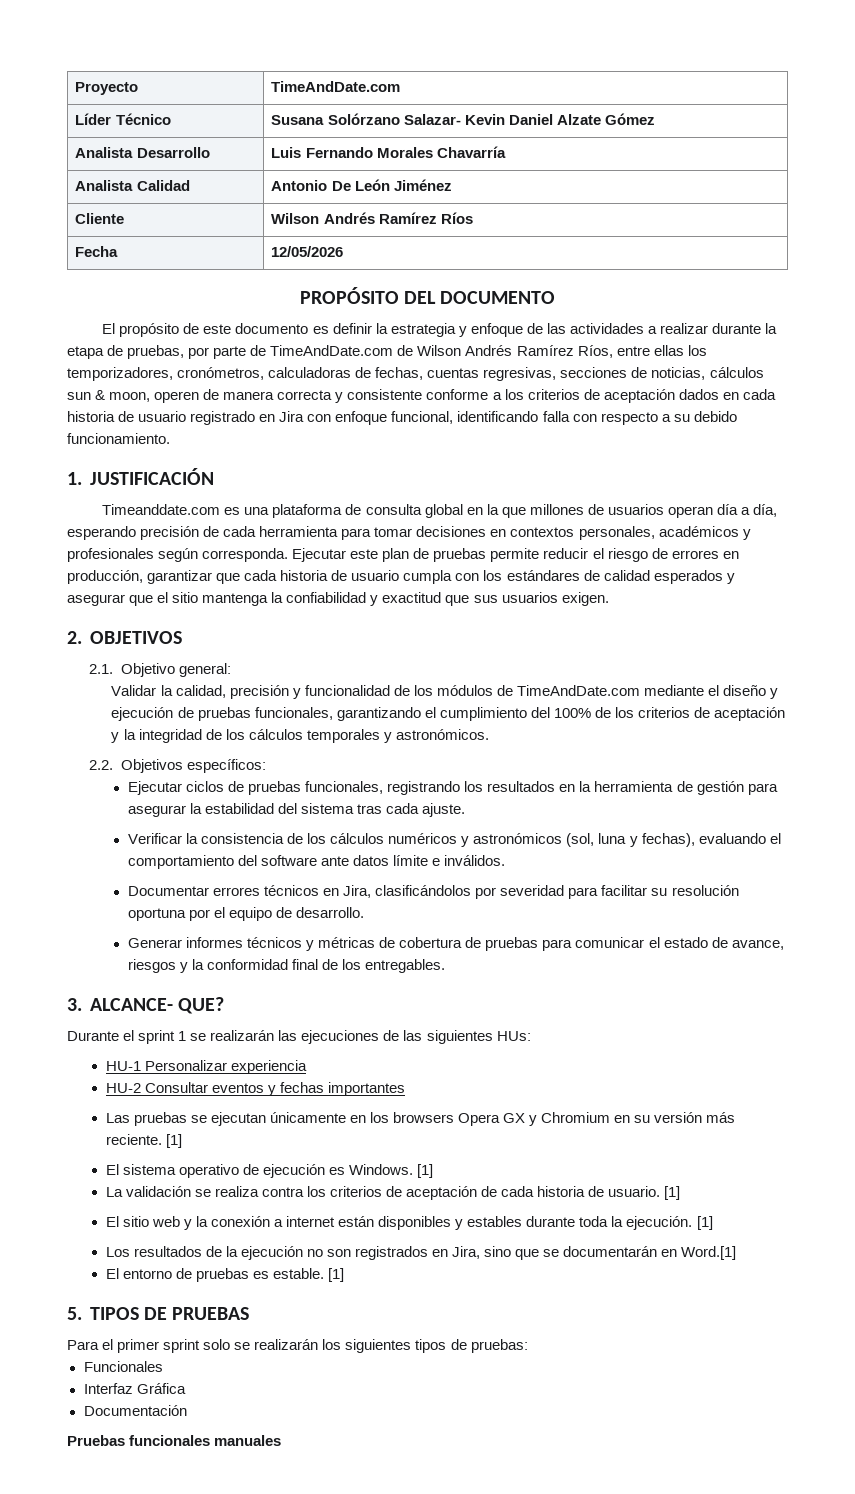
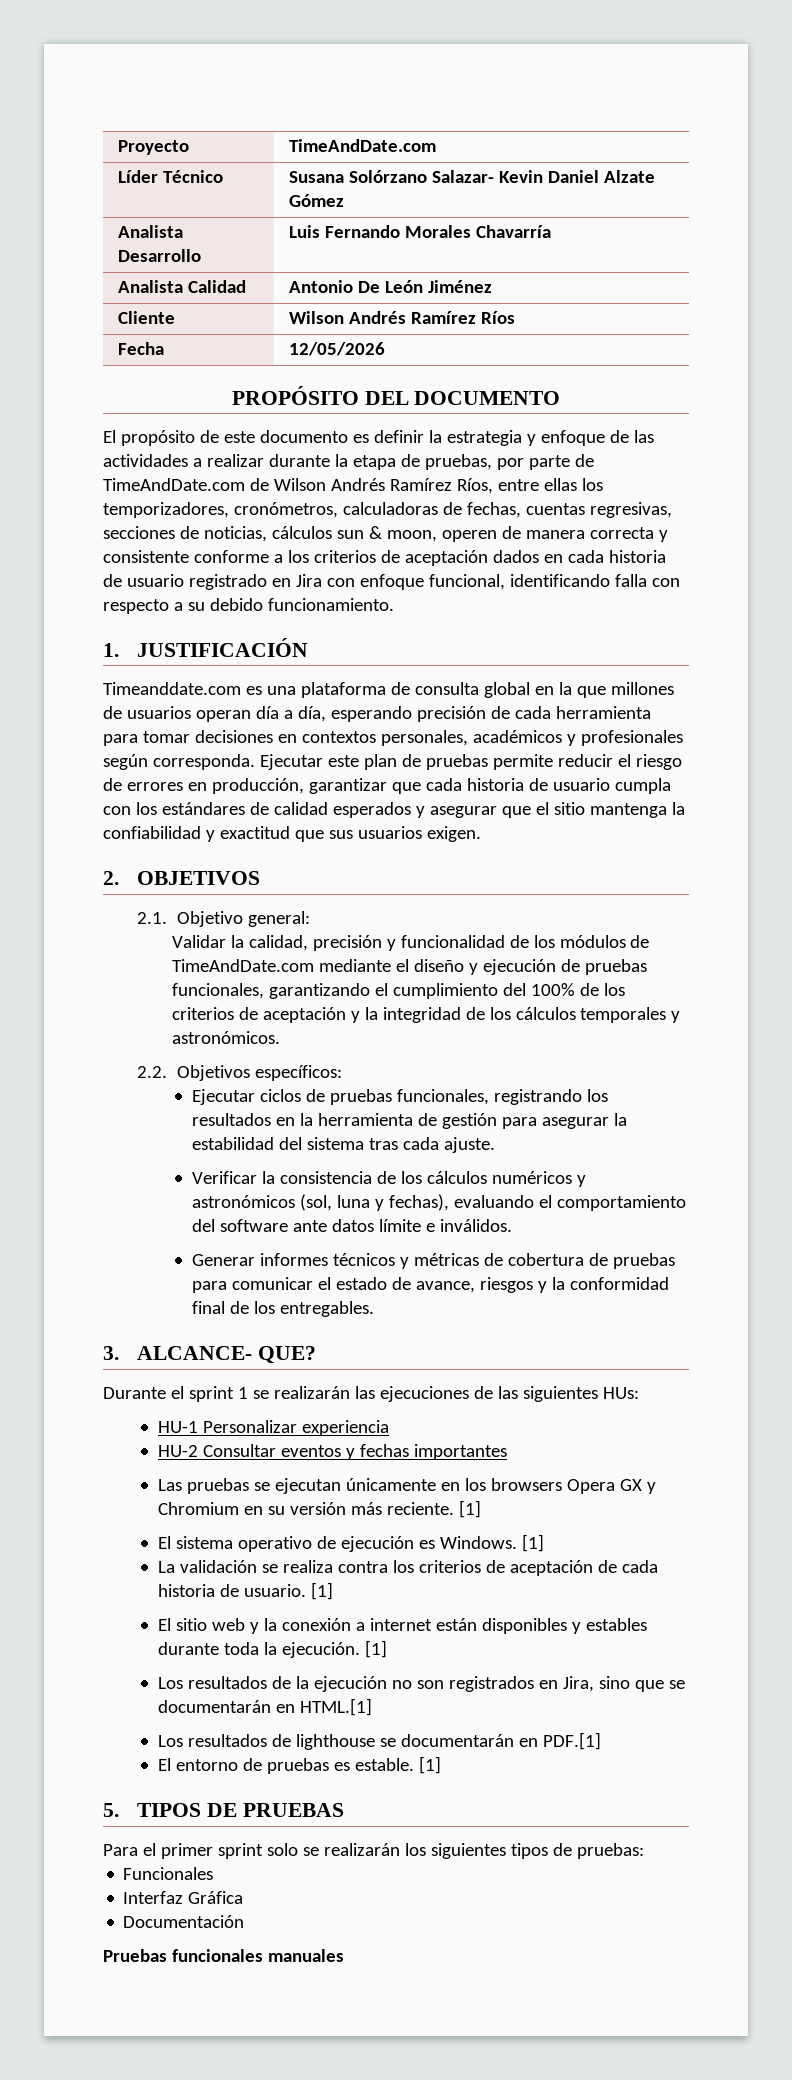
- Documentar errores técnicos en Jira, clasificándolos por severidad para facilitar su resolución oportuna por el equipo de desarrollo.
- Los resultados de la ejecución no son registrados en Jira, sino que se documentarán en Word.[1]
+ Los resultados de la ejecución no son registrados en Jira, sino que se documentarán en HTML.[1]
+ Los resultados de lighthouse se documentarán en PDF.[1]

